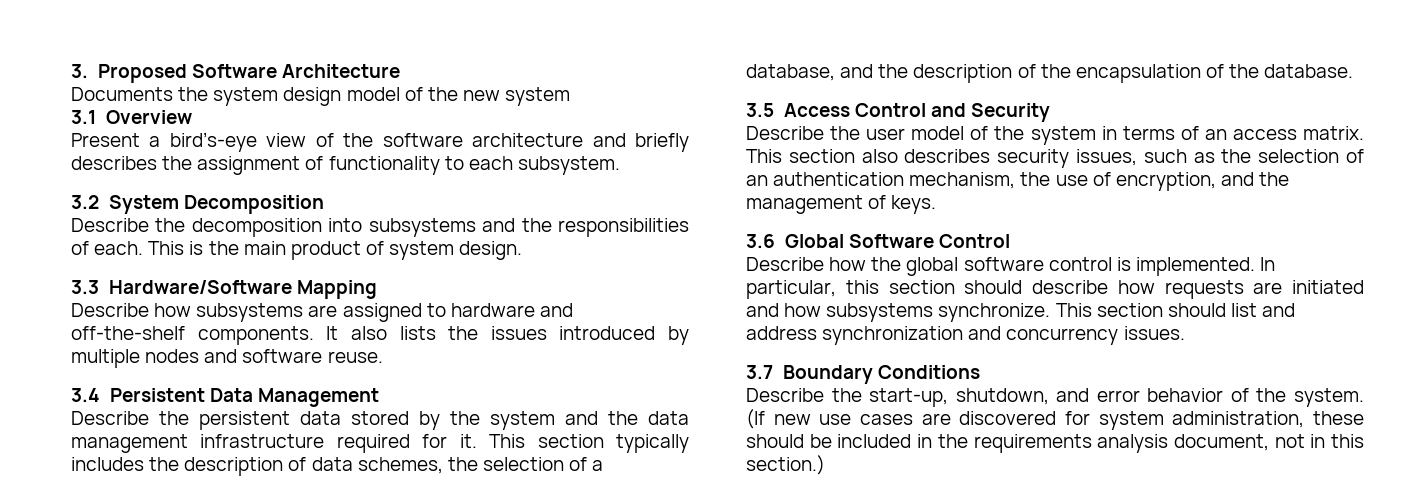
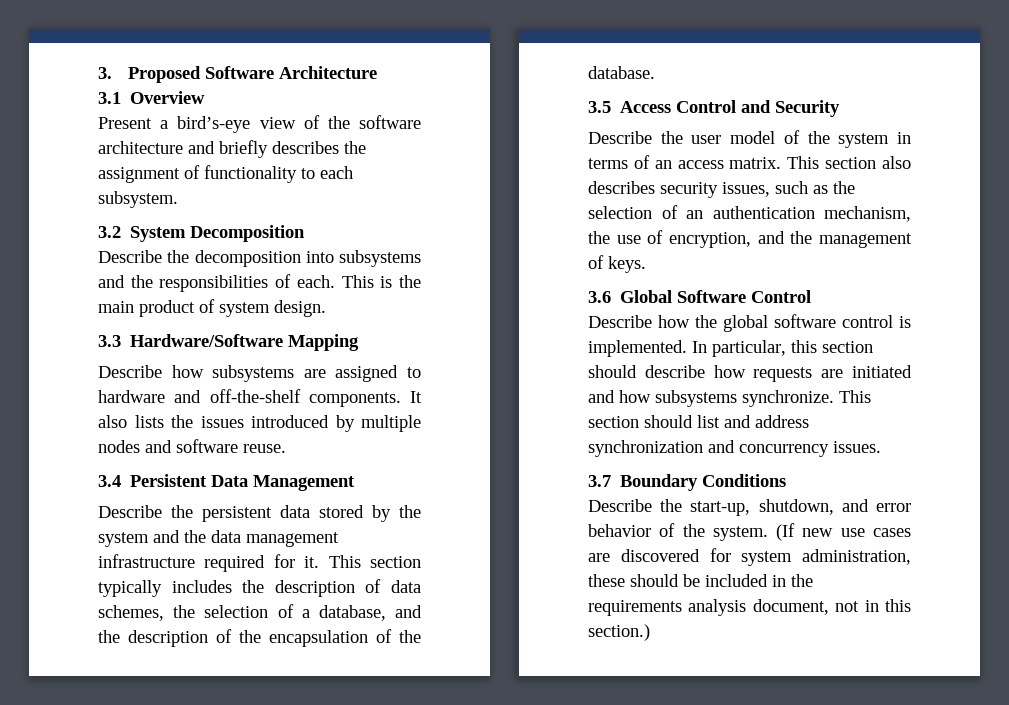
- Documents the system design model of the new system

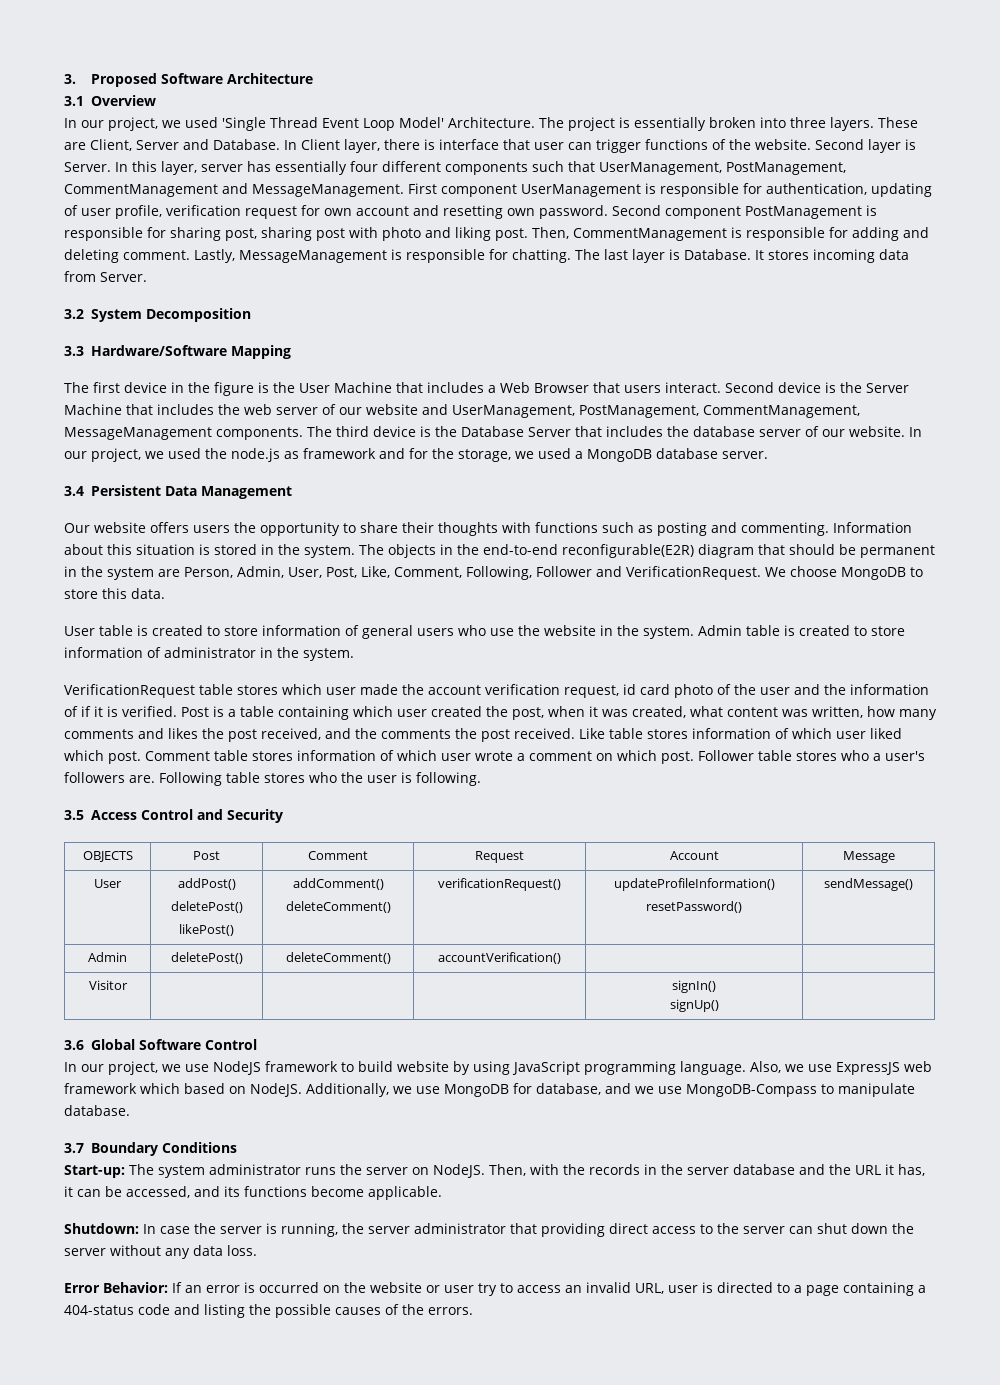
- Present a bird’s-eye view of the software architecture and briefly describes the assignment of functionality to each subsystem.
+ In our project, we used 'Single Thread Event Loop Model' Architecture. The project is essentially broken into three layers. These are Client, Server and Database. In Client layer, there is interface that user can trigger functions of the website. Second layer is Server. In this layer, server has essentially four different components such that UserManagement, PostManagement, CommentManagement and MessageManagement. First component UserManagement is responsible for authentication, updating of user profile, verification request for own account and resetting own password. Second component PostManagement is responsible for sharing post, sharing post with photo and liking post. Then, CommentManagement is responsible for adding and deleting comment. Lastly, MessageManagement is responsible for chatting. The last layer is Database. It stores incoming data from Server.
  3.2 System Decomposition
- Describe the decomposition into subsystems and the responsibilities of each. This is the main product of system design.
  3.3 Hardware/Software Mapping
- Describe how subsystems are assigned to hardware and off-the-shelf components. It also lists the issues introduced by multiple nodes and software reuse.
+ The first device in the figure is the User Machine that includes a Web Browser that users interact. Second device is the Server Machine that includes the web server of our website and UserManagement, PostManagement, CommentManagement, MessageManagement components. The third device is the Database Server that includes the database server of our website. In our project, we used the node.js as framework and for the storage, we used a MongoDB database server.
  3.4 Persistent Data Management
- Describe the persistent data stored by the system and the data management infrastructure required for it. This section typically includes the description of data schemes, the selection of a database, and the description of the encapsulation of the database.
+ Our website offers users the opportunity to share their thoughts with functions such as posting and commenting. Information about this situation is stored in the system. The objects in the end-to-end reconfigurable(E2R) diagram that should be permanent in the system are Person, Admin, User, Post, Like, Comment, Following, Follower and VerificationRequest. We choose MongoDB to store this data.
+ User table is created to store information of general users who use the website in the system. Admin table is created to store information of administrator in the system.
+ VerificationRequest table stores which user made the account verification request, id card photo of the user and the information of if it is verified. Post is a table containing which user created the post, when it was created, what content was written, how many comments and likes the post received, and the comments the post received. Like table stores information of which user liked which post. Comment table stores information of which user wrote a comment on which post. Follower table stores who a user's followers are. Following table stores who the user is following.
- Describe the user model of the system in terms of an access matrix. This section also describes security issues, such as the selection of an authentication mechanism, the use of encryption, and the management of keys.
+ OBJECTS | Post | Comment | Request | Account | Message
+ User | addPost()
+ deletePost()
+ likePost() | addComment()
+ deleteComment() | verificationRequest() | updateProfileInformation()
+ resetPassword() | sendMessage()
+ Admin | deletePost() | deleteComment() | accountVerification() | |
+ Visitor | | | | signIn()
+ signUp() |
  3.6 Global Software Control
- Describe how the global software control is implemented. In particular, this section should describe how requests are initiated and how subsystems synchronize. This section should list and address synchronization and concurrency issues.
+ In our project, we use NodeJS framework to build website by using JavaScript programming language. Also, we use ExpressJS web framework which based on NodeJS. Additionally, we use MongoDB for database, and we use MongoDB-Compass to manipulate database.
  3.7 Boundary Conditions
- Describe the start-up, shutdown, and error behavior of the system. (If new use cases are discovered for system administration, these should be included in the requirements analysis document, not in this section.)
+ Start-up: The system administrator runs the server on NodeJS. Then, with the records in the server database and the URL it has, it can be accessed, and its functions become applicable.
+ Shutdown: In case the server is running, the server administrator that providing direct access to the server can shut down the server without any data loss.
+ Error Behavior: If an error is occurred on the website or user try to access an invalid URL, user is directed to a page containing a 404-status code and listing the possible causes of the errors.

